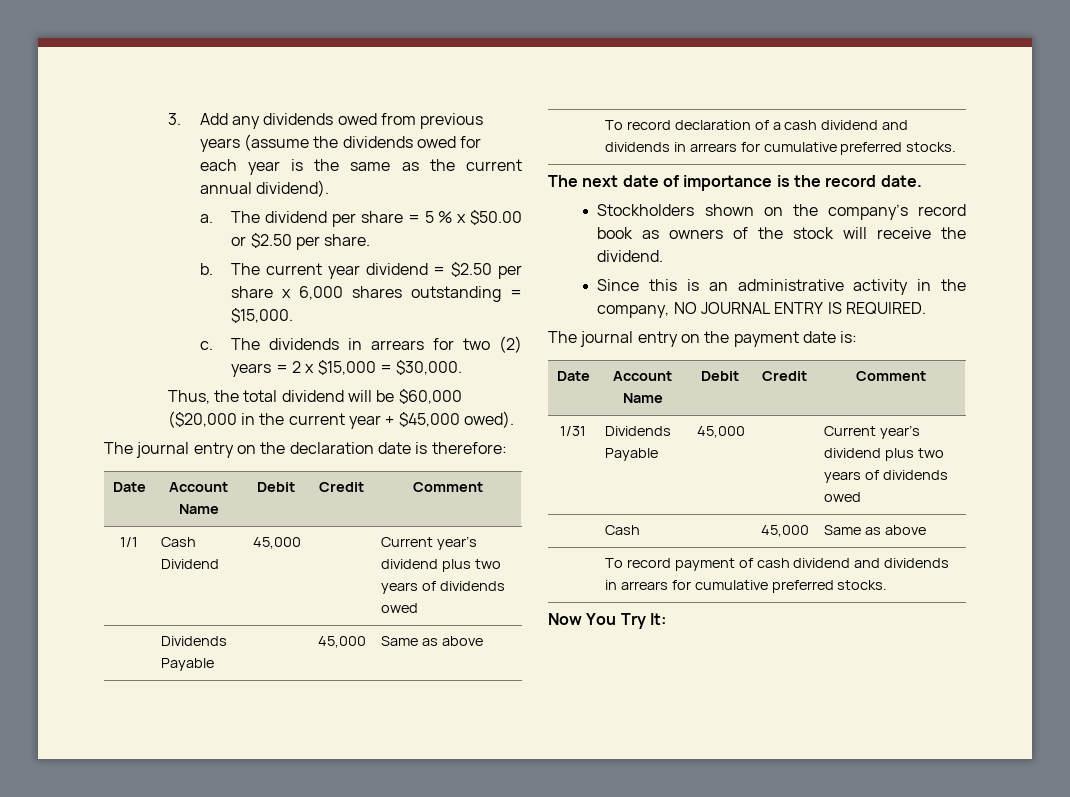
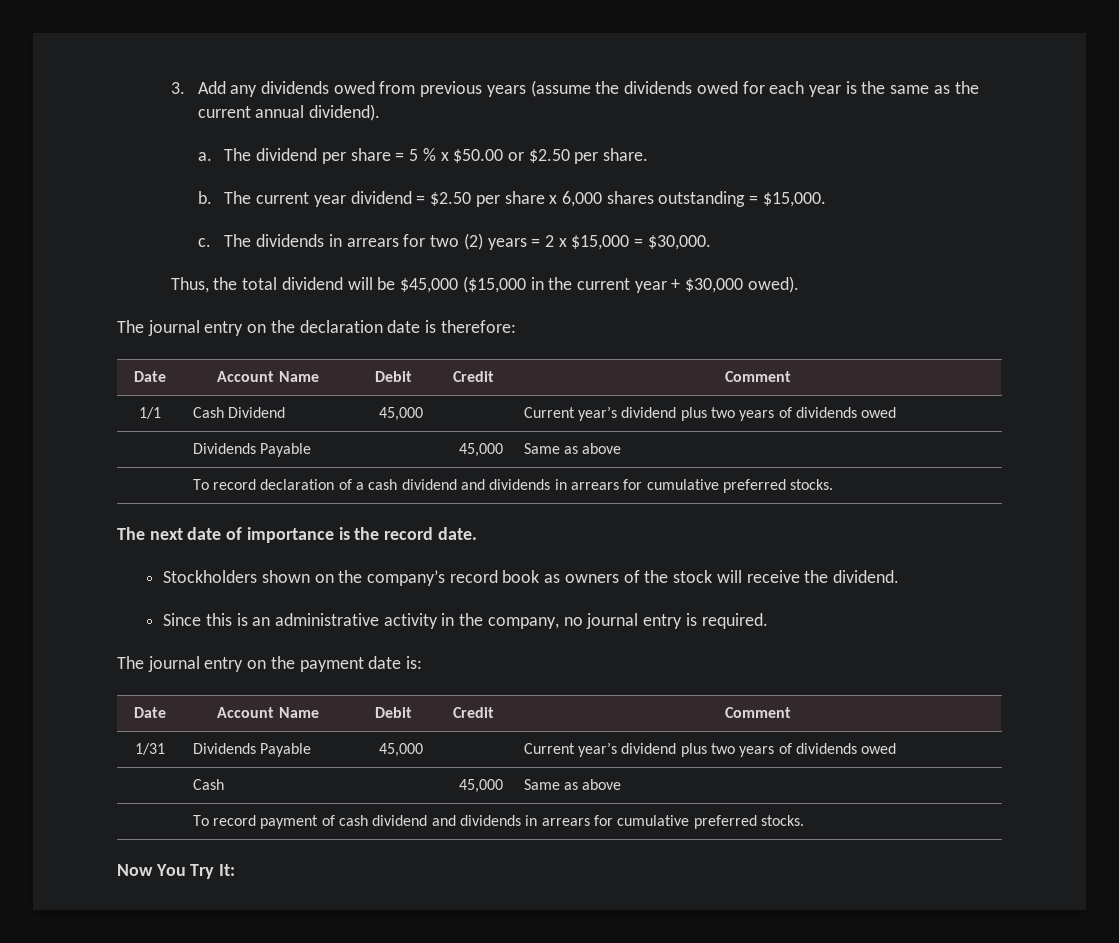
- Thus, the total dividend will be $60,000 ($20,000 in the current year + $45,000 owed).
+ Thus, the total dividend will be $45,000 ($15,000 in the current year + $30,000 owed).
- Since this is an administrative activity in the company, NO JOURNAL ENTRY IS REQUIRED.
+ Since this is an administrative activity in the company, no journal entry is required.

